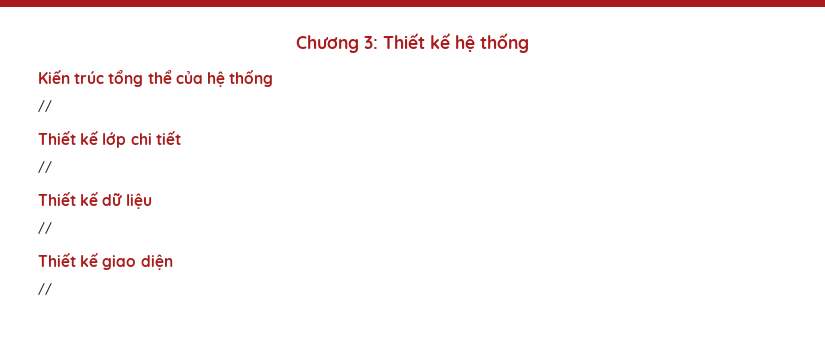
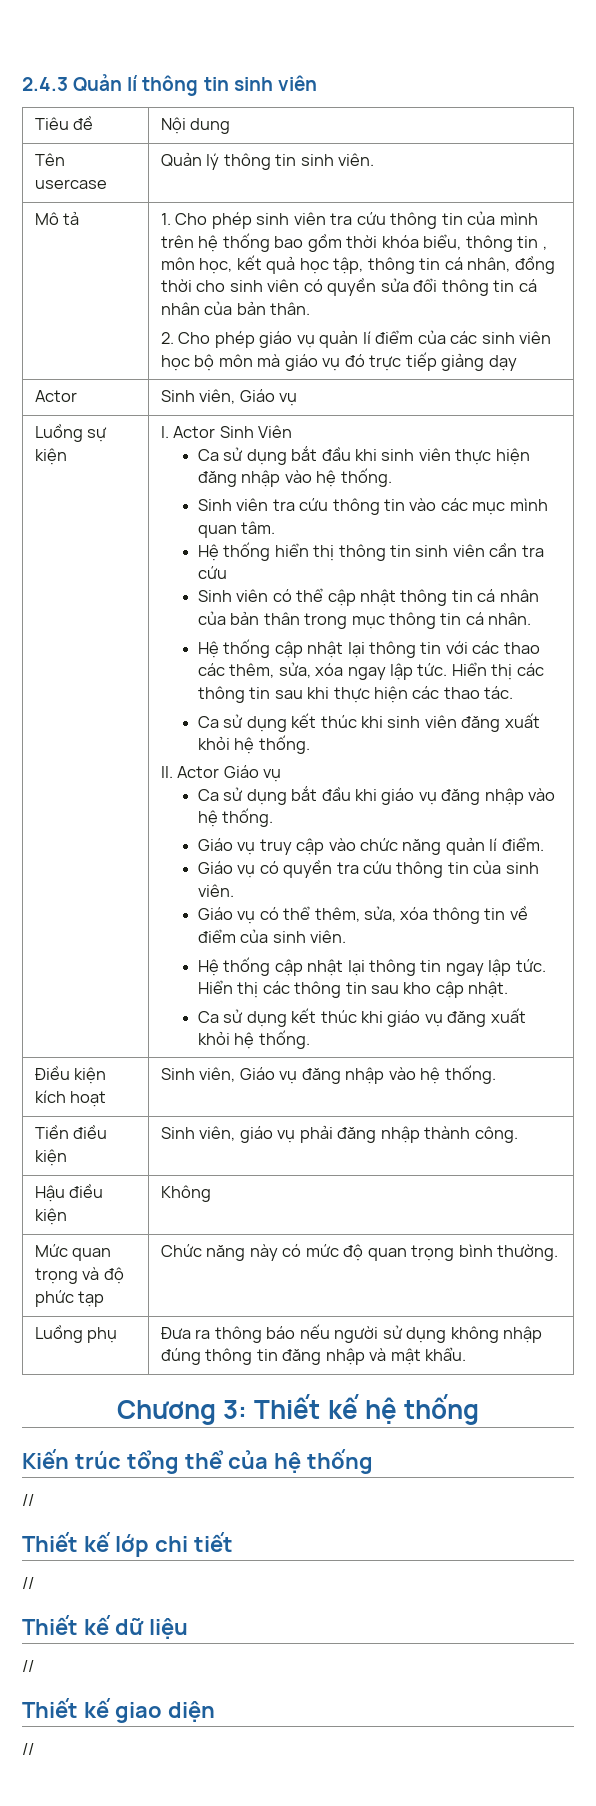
+ 2.4.3 Quản lí thông tin sinh viên
+ Tiêu đề | Nội dung
+ Tên usercase | Quản lý thông tin sinh viên.
+ Mô tả | 1. Cho phép sinh viên tra cứu thông tin của mình trên hệ thống bao gồm thời khóa biểu, thông tin , môn học, kết quả học tập, thông tin cá nhân, đồng thời cho sinh viên có quyền sửa đổi thông tin cá nhân của bản thân.
+ 2. Cho phép giáo vụ quản lí điểm của các sinh viên học bộ môn mà giáo vụ đó trực tiếp giảng dạy
+ Actor | Sinh viên, Giáo vụ
+ Luồng sự kiện | I. Actor Sinh Viên
+ Ca sử dụng bắt đầu khi sinh viên thực hiện đăng nhập vào hệ thống.
+ Sinh viên tra cứu thông tin vào các mục mình quan tâm.
+ Hệ thống hiển thị thông tin sinh viên cần tra cứu
+ Sinh viên có thể cập nhật thông tin cá nhân của bản thân trong mục thông tin cá nhân.
+ Hệ thống cập nhật lại thông tin với các thao các thêm, sửa, xóa ngay lập tức. Hiển thị các thông tin sau khi thực hiện các thao tác.
+ Ca sử dụng kết thúc khi sinh viên đăng xuất khỏi hệ thống.
+ II. Actor Giáo vụ
+ Ca sử dụng bắt đầu khi giáo vụ đăng nhập vào hệ thống.
+ Giáo vụ truy cập vào chức năng quản lí điểm.
+ Giáo vụ có quyền tra cứu thông tin của sinh viên.
+ Giáo vụ có thể thêm, sửa, xóa thông tin về điểm của sinh viên.
+ Hệ thống cập nhật lại thông tin ngay lập tức. Hiển thị các thông tin sau kho cập nhật.
+ Ca sử dụng kết thúc khi giáo vụ đăng xuất khỏi hệ thống.
+ Điều kiện kích hoạt | Sinh viên, Giáo vụ đăng nhập vào hệ thống.
+ Tiền điều kiện | Sinh viên, giáo vụ phải đăng nhập thành công.
+ Hậu điều kiện | Không
+ Mức quan trọng và độ phức tạp | Chức năng này có mức độ quan trọng bình thường.
+ Luồng phụ | Đưa ra thông báo nếu người sử dụng không nhập đúng thông tin đăng nhập và mật khẩu.

